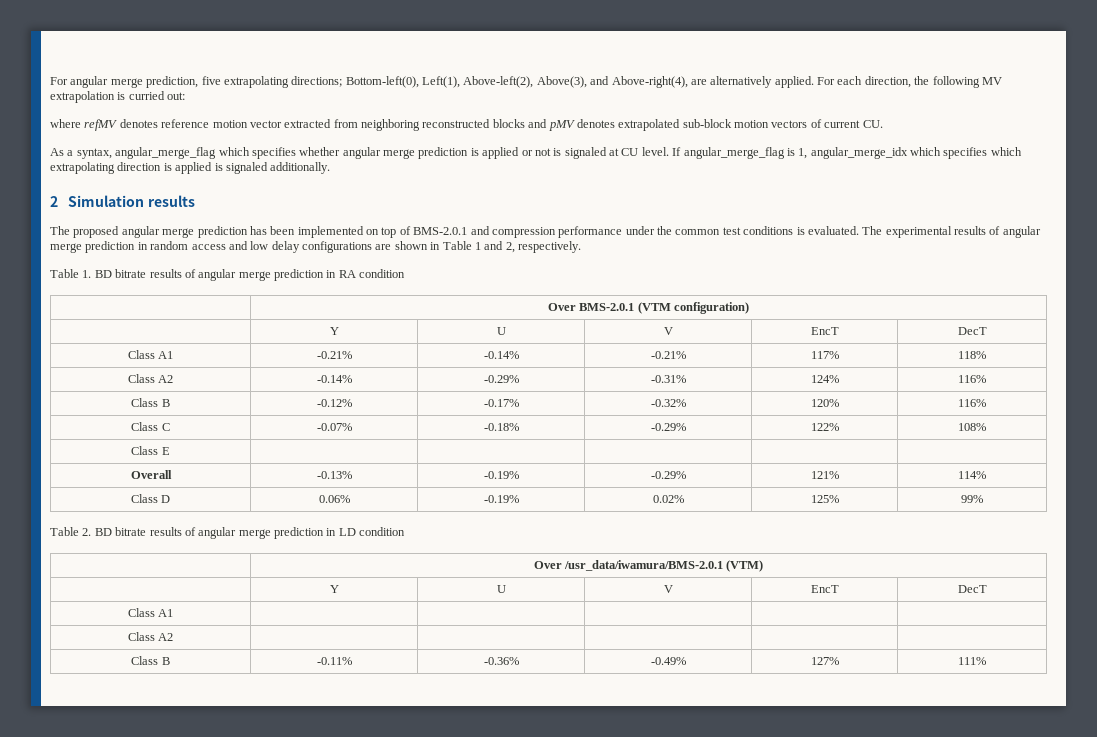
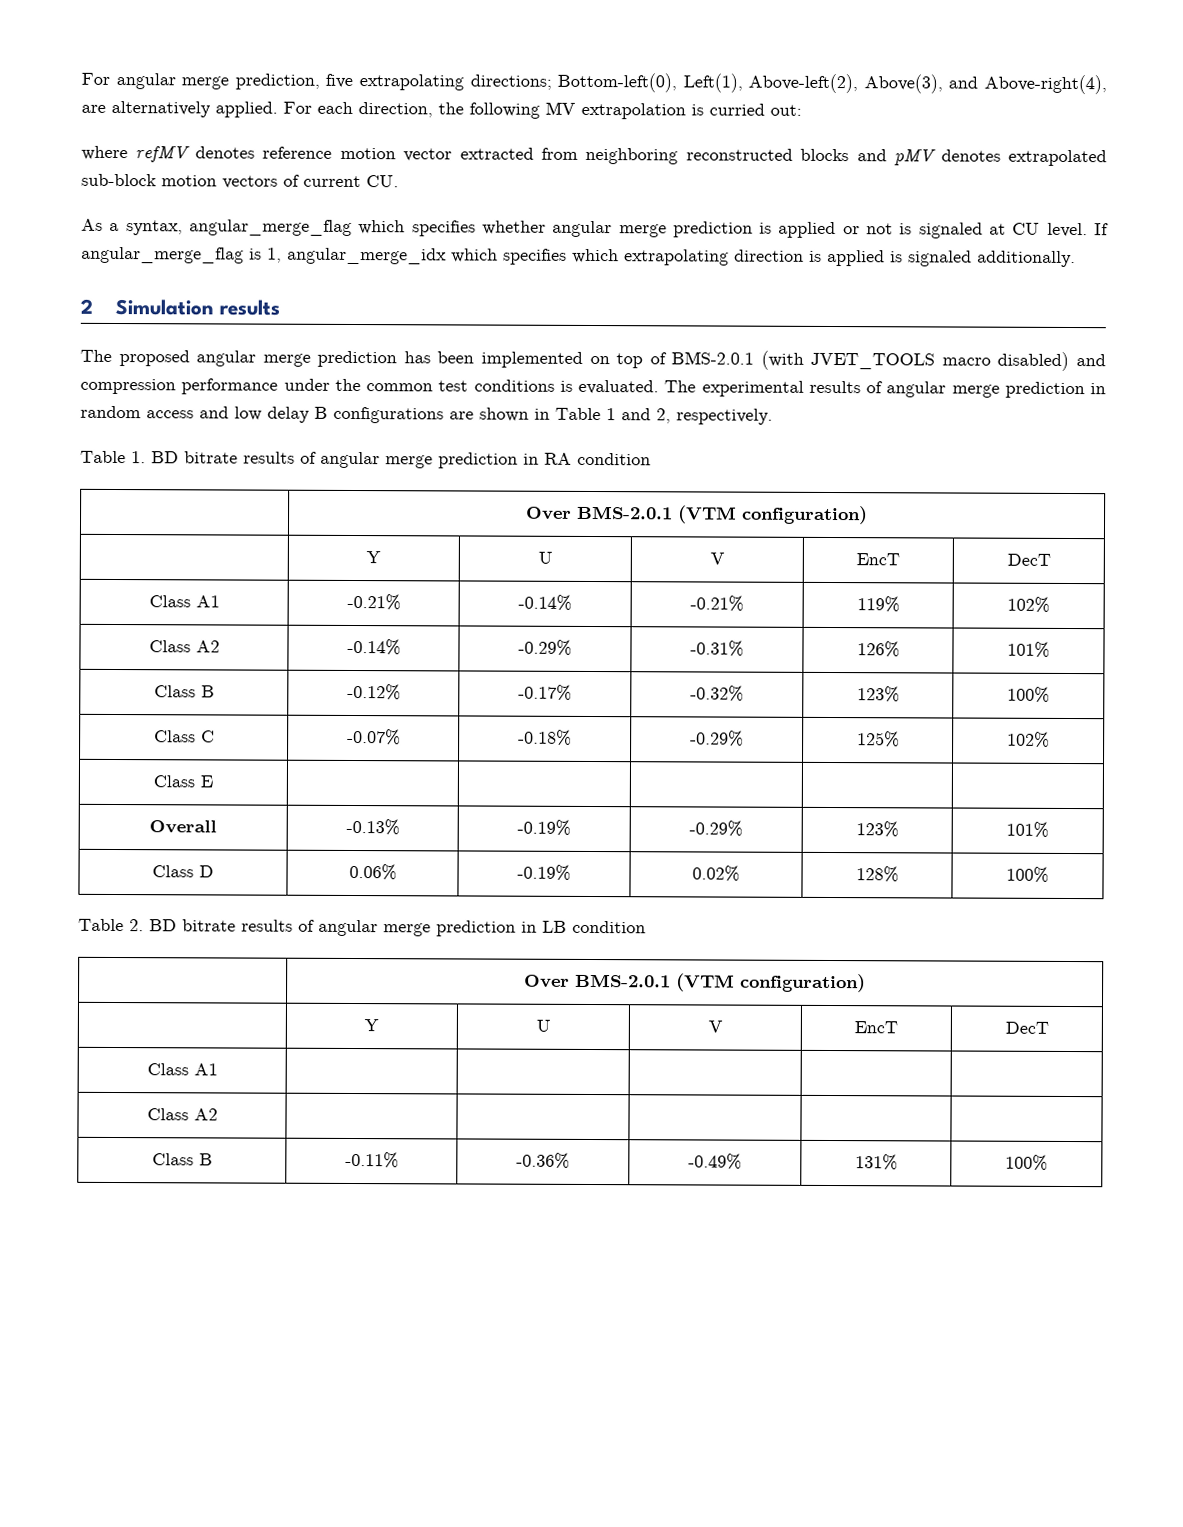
- The proposed angular merge prediction has been implemented on top of BMS-2.0.1 and compression performance under the common test conditions is evaluated.
+ The proposed angular merge prediction has been implemented on top of BMS-2.0.1 (with JVET_TOOLS macro disabled) and compression performance under the common test conditions is evaluated.
- The experimental results of angular merge prediction in random access and low delay configurations are shown in Table 1 and 2, respectively.
+ The experimental results of angular merge prediction in random access and low delay B configurations are shown in Table 1 and 2, respectively.
- Class A1 | -0.21% | -0.14% | -0.21% | 117% | 118%
+ Class A1 | -0.21% | -0.14% | -0.21% | 119% | 102%
- Class A2 | -0.14% | -0.29% | -0.31% | 124% | 116%
+ Class A2 | -0.14% | -0.29% | -0.31% | 126% | 101%
- Class B | -0.12% | -0.17% | -0.32% | 120% | 116%
+ Class B | -0.12% | -0.17% | -0.32% | 123% | 100%
- Class C | -0.07% | -0.18% | -0.29% | 122% | 108%
+ Class C | -0.07% | -0.18% | -0.29% | 125% | 102%
- Overall | -0.13% | -0.19% | -0.29% | 121% | 114%
+ Overall | -0.13% | -0.19% | -0.29% | 123% | 101%
- Class D | 0.06% | -0.19% | 0.02% | 125% | 99%
+ Class D | 0.06% | -0.19% | 0.02% | 128% | 100%
- Table 2. BD bitrate results of angular merge prediction in LD condition
- | Over /usr_data/iwamura/BMS-2.0.1 (VTM)
+ Table 2. BD bitrate results of angular merge prediction in LB condition
+ | Over BMS-2.0.1 (VTM configuration)
- Class B | -0.11% | -0.36% | -0.49% | 127% | 111%
+ Class B | -0.11% | -0.36% | -0.49% | 131% | 100%

